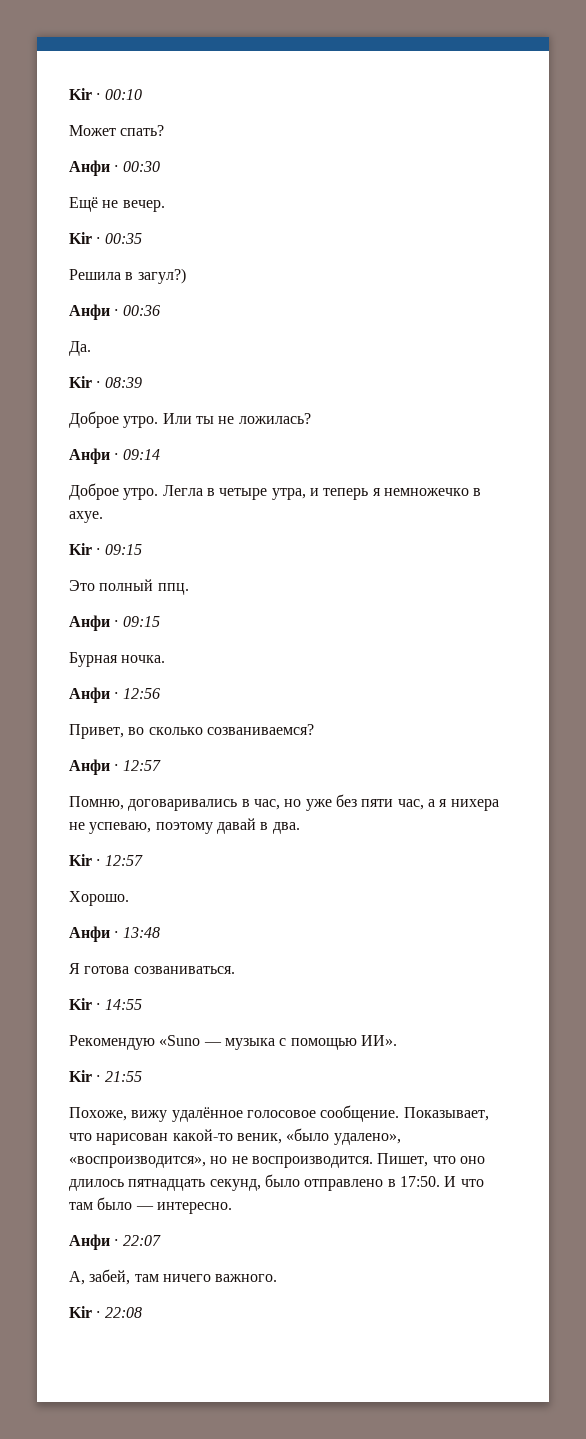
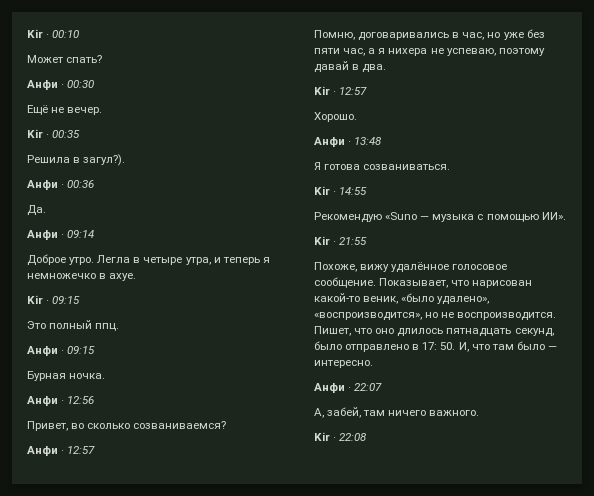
- Решила в загул?)
+ Решила в загул?).
- Kir · 08:39
- Доброе утро. Или ты не ложилась?
- Пишет, что оно длилось пятнадцать секунд, было отправлено в 17:50. И что там было — интересно.
+ Пишет, что оно длилось пятнадцать секунд, было отправлено в 17: 50. И, что там было — интересно.

